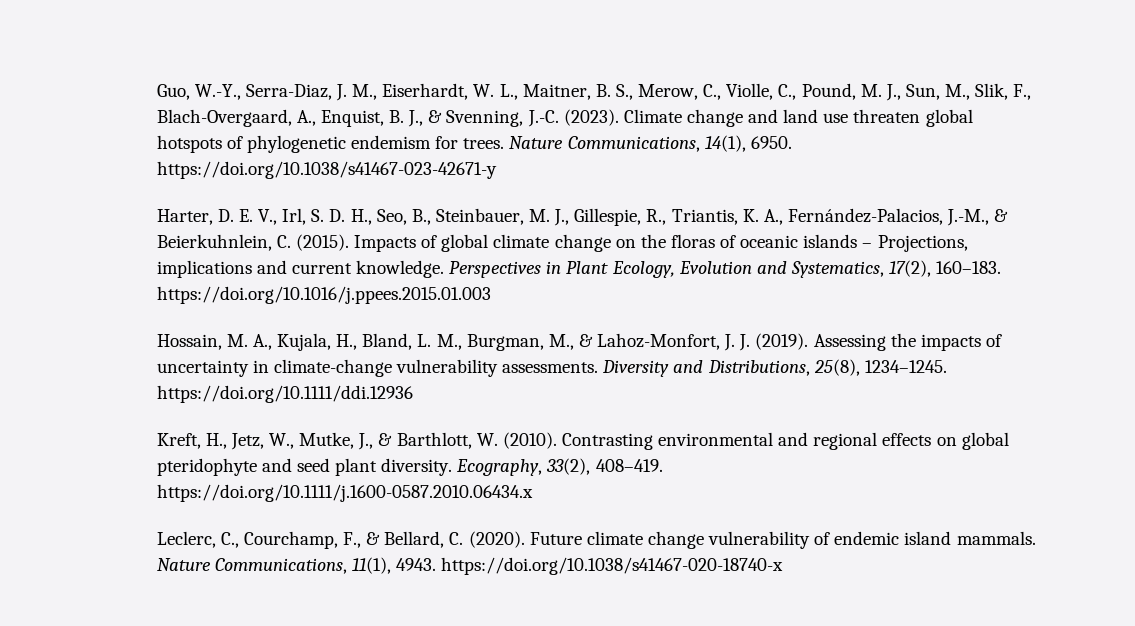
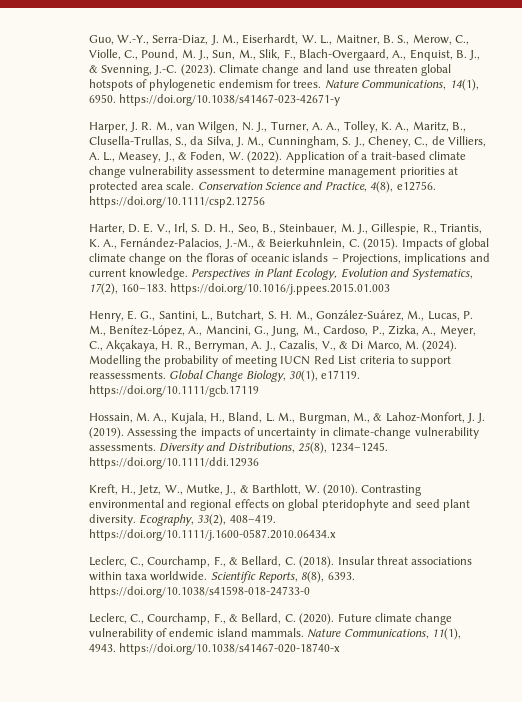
+ Harper, J. R. M., van Wilgen, N. J., Turner, A. A., Tolley, K. A., Maritz, B., Clusella-Trullas, S., da Silva, J. M., Cunningham, S. J., Cheney, C., de Villiers, A. L., Measey, J., & Foden, W. (2022). Application of a trait-based climate change vulnerability assessment to determine management priorities at protected area scale. Conservation Science and Practice, 4(8), e12756. https://doi.org/10.1111/csp2.12756
+ Henry, E. G., Santini, L., Butchart, S. H. M., González-Suárez, M., Lucas, P. M., Benítez-López, A., Mancini, G., Jung, M., Cardoso, P., Zizka, A., Meyer, C., Akçakaya, H. R., Berryman, A. J., Cazalis, V., & Di Marco, M. (2024). Modelling the probability of meeting IUCN Red List criteria to support reassessments. Global Change Biology, 30(1), e17119. https://doi.org/10.1111/gcb.17119
+ Leclerc, C., Courchamp, F., & Bellard, C. (2018). Insular threat associations within taxa worldwide. Scientific Reports, 8(8), 6393. https://doi.org/10.1038/s41598-018-24733-0

